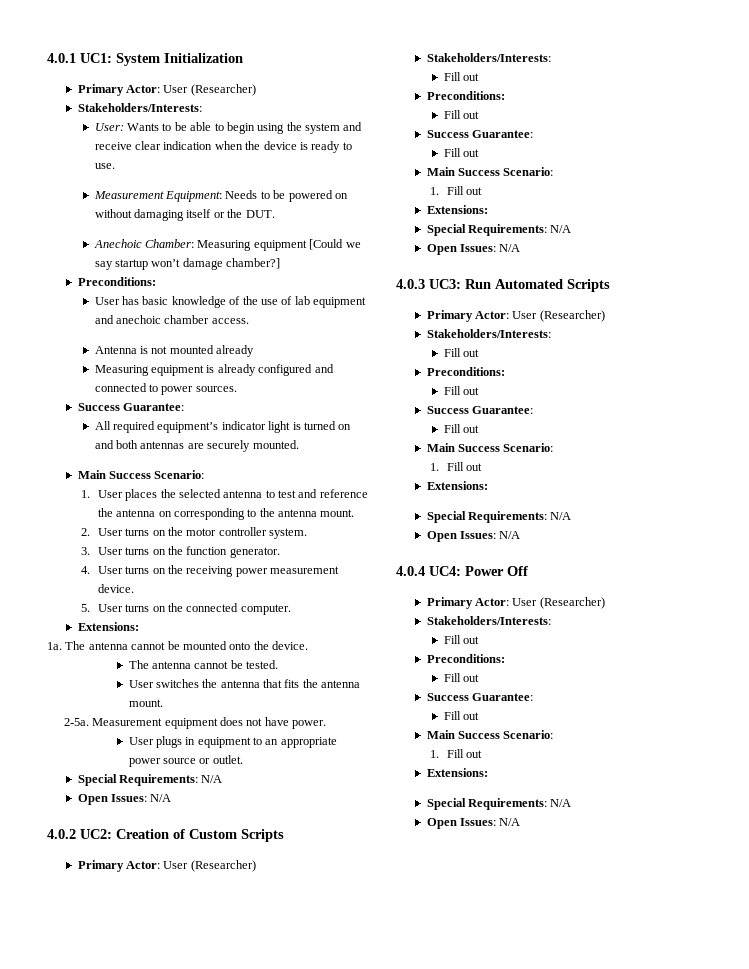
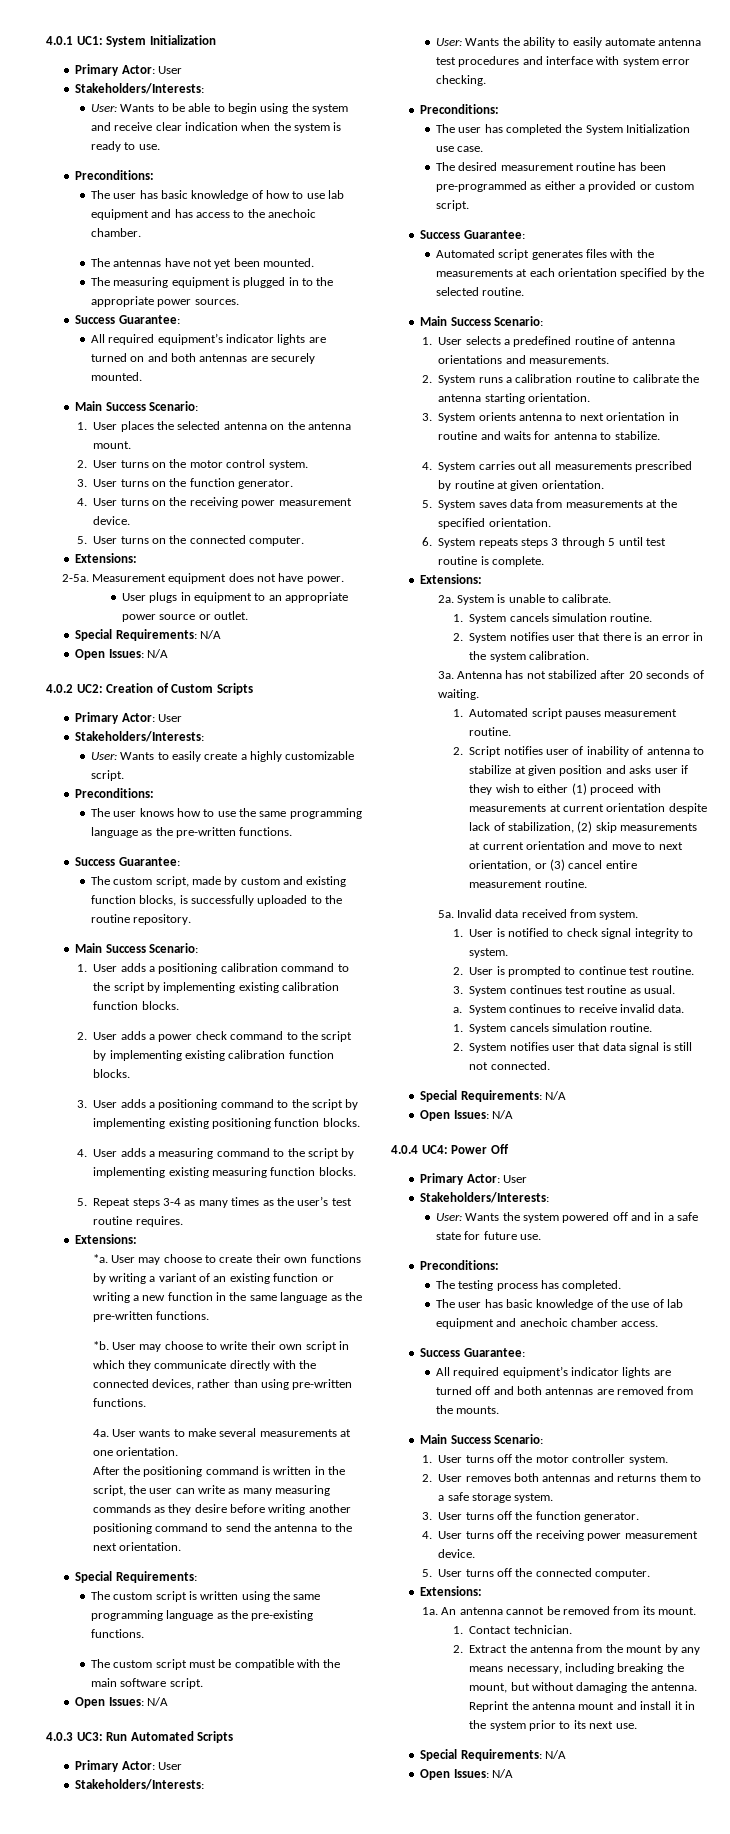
  4.0.1 UC1: System Initialization
- Primary Actor: User (Researcher)
+ Primary Actor: User
- User: Wants to be able to begin using the system and receive clear indication when the device is ready to use.
- Measurement Equipment: Needs to be powered on without damaging itself or the DUT.
- Anechoic Chamber: Measuring equipment [Could we say startup won’t damage chamber?]
+ User: Wants to be able to begin using the system and receive clear indication when the system is ready to use.
  Preconditions:
- User has basic knowledge of the use of lab equipment and anechoic chamber access.
- Antenna is not mounted already
- Measuring equipment is already configured and connected to power sources.
+ The user has basic knowledge of how to use lab equipment and has access to the anechoic chamber.
+ The antennas have not yet been mounted.
+ The measuring equipment is plugged in to the appropriate power sources.
- All required equipment’s indicator light is turned on and both antennas are securely mounted.
+ All required equipment’s indicator lights are turned on and both antennas are securely mounted.
- 1. User places the selected antenna to test and reference the antenna on corresponding to the antenna mount.
+ 1. User places the selected antenna on the antenna mount.
- 2. User turns on the motor controller system.
+ 2. User turns on the motor control system.
- 1a. The antenna cannot be mounted onto the device.
- The antenna cannot be tested.
- User switches the antenna that fits the antenna mount.
  4.0.2 UC2: Creation of Custom Scripts
- Primary Actor: User (Researcher)
+ Primary Actor: User
  Stakeholders/Interests:
- Fill out
+ User: Wants to easily create a highly customizable script.
  Preconditions:
- Fill out
+ The user knows how to use the same programming language as the pre-written functions.
  Success Guarantee:
- Fill out
+ The custom script, made by custom and existing function blocks, is successfully uploaded to the routine repository.
  Main Success Scenario:
- 1. Fill out
+ 1. User adds a positioning calibration command to the script by implementing existing calibration function blocks.
+ 2. User adds a power check command to the script by implementing existing calibration function blocks.
+ 3. User adds a positioning command to the script by implementing existing positioning function blocks.
+ 4. User adds a measuring command to the script by implementing existing measuring function blocks.
+ 5. Repeat steps 3-4 as many times as the user’s test routine requires.
  Extensions:
- Special Requirements: N/A
+ *a. User may choose to create their own functions by writing a variant of an existing function or writing a new function in the same language as the pre-written functions.
+ *b. User may choose to write their own script in which they communicate directly with the connected devices, rather than using pre-written functions.
+ 4a. User wants to make several measurements at one orientation.
+ After the positioning command is written in the script, the user can write as many measuring commands as they desire before writing another positioning command to send the antenna to the next orientation.
+ Special Requirements:
+ The custom script is written using the same programming language as the pre-existing functions.
+ The custom script must be compatible with the main software script.
  4.0.3 UC3: Run Automated Scripts
- Primary Actor: User (Researcher)
+ Primary Actor: User
  Stakeholders/Interests:
- Fill out
+ User: Wants the ability to easily automate antenna test procedures and interface with system error checking.
  Preconditions:
- Fill out
+ The user has completed the System Initialization use case.
+ The desired measurement routine has been pre-programmed as either a provided or custom script.
  Success Guarantee:
- Fill out
+ Automated script generates files with the measurements at each orientation specified by the selected routine.
  Main Success Scenario:
- 1. Fill out
+ 1. User selects a predefined routine of antenna orientations and measurements.
+ 2. System runs a calibration routine to calibrate the antenna starting orientation.
+ 3. System orients antenna to next orientation in routine and waits for antenna to stabilize.
+ 4. System carries out all measurements prescribed by routine at given orientation.
+ 5. System saves data from measurements at the specified orientation.
+ 6. System repeats steps 3 through 5 until test routine is complete.
  Extensions:
+ 2a. System is unable to calibrate.
+ 1. System cancels simulation routine.
+ 2. System notifies user that there is an error in the system calibration.
+ 3a. Antenna has not stabilized after 20 seconds of waiting.
+ 1. Automated script pauses measurement routine.
+ 2. Script notifies user of inability of antenna to stabilize at given position and asks user if they wish to either (1) proceed with measurements at current orientation despite lack of stabilization, (2) skip measurements at current orientation and move to next orientation, or (3) cancel entire measurement routine.
+ 5a. Invalid data received from system.
+ 1. User is notified to check signal integrity to system.
+ 2. User is prompted to continue test routine.
+ 3. System continues test routine as usual.
+ a. System continues to receive invalid data.
+ 1. System cancels simulation routine.
+ 2. System notifies user that data signal is still not connected.
  4.0.4 UC4: Power Off
- Primary Actor: User (Researcher)
+ Primary Actor: User
  Stakeholders/Interests:
- Fill out
+ User: Wants the system powered off and in a safe state for future use.
  Preconditions:
- Fill out
+ The testing process has completed.
+ The user has basic knowledge of the use of lab equipment and anechoic chamber access.
  Success Guarantee:
- Fill out
+ All required equipment’s indicator lights are turned off and both antennas are removed from the mounts.
  Main Success Scenario:
- 1. Fill out
+ 1. User turns off the motor controller system.
+ 2. User removes both antennas and returns them to a safe storage system.
+ 3. User turns off the function generator.
+ 4. User turns off the receiving power measurement device.
+ 5. User turns off the connected computer.
  Extensions:
+ 1a. An antenna cannot be removed from its mount.
+ 1. Contact technician.
+ 2. Extract the antenna from the mount by any means necessary, including breaking the mount, but without damaging the antenna. Reprint the antenna mount and install it in the system prior to its next use.

